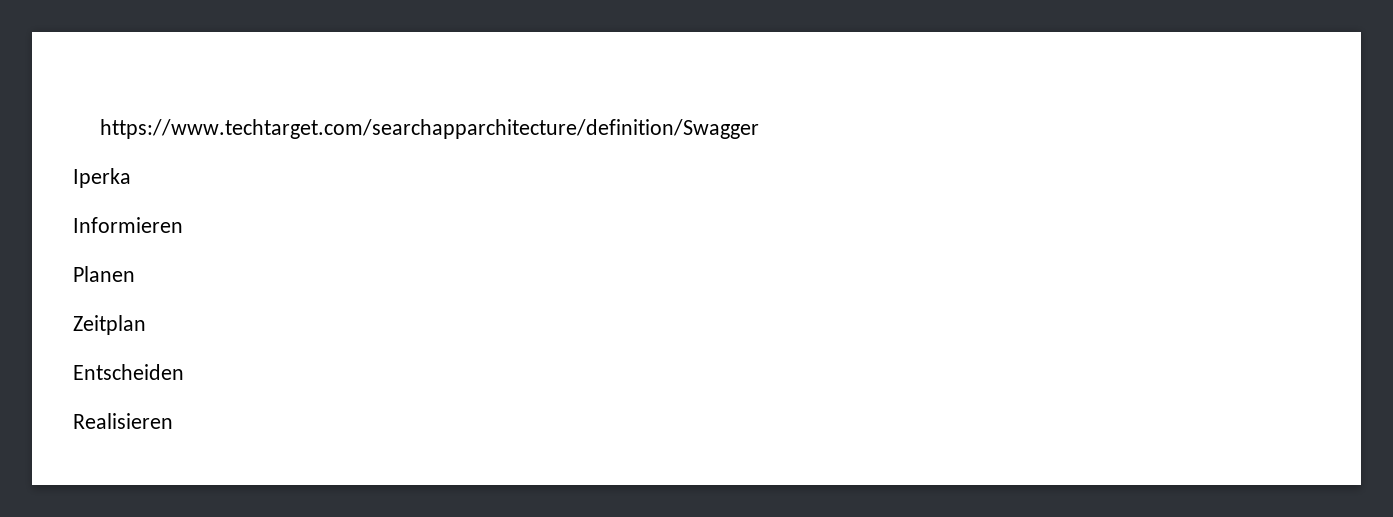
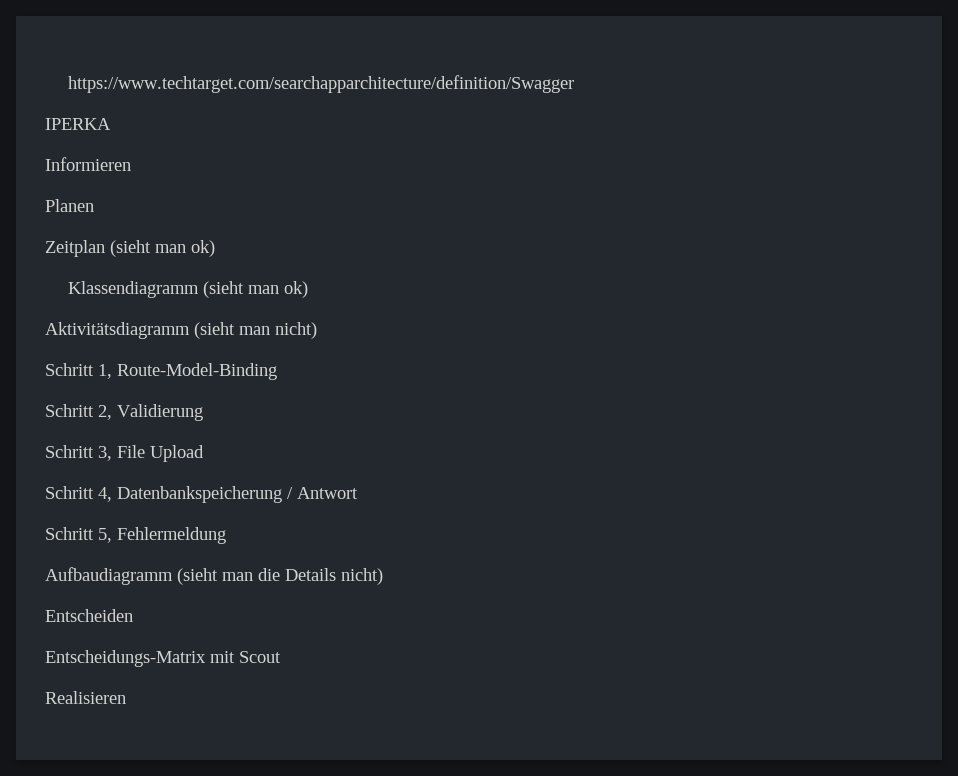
- Iperka
+ IPERKA
- Zeitplan
+ Zeitplan (sieht man ok)
+ Klassendiagramm (sieht man ok)
+ Aktivitätsdiagramm (sieht man nicht)
+ Schritt 1, Route-Model-Binding
+ Schritt 2, Validierung
+ Schritt 3, File Upload
+ Schritt 4, Datenbankspeicherung / Antwort
+ Schritt 5, Fehlermeldung
+ Aufbaudiagramm (sieht man die Details nicht)
  Entscheiden
+ Entscheidungs-Matrix mit Scout

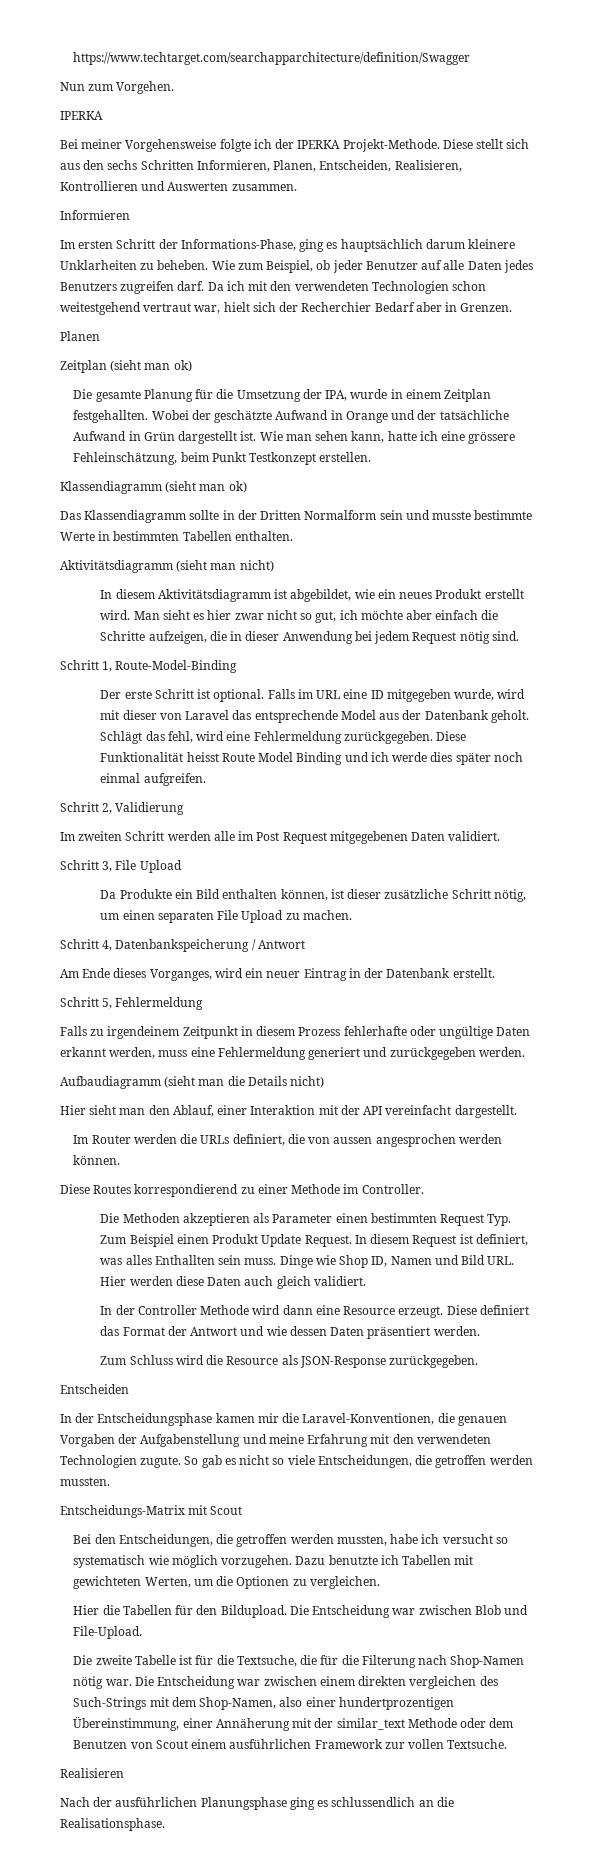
+ Nun zum Vorgehen.
  IPERKA
+ Bei meiner Vorgehensweise folgte ich der IPERKA Projekt-Methode. Diese stellt sich aus den sechs Schritten Informieren, Planen, Entscheiden, Realisieren, Kontrollieren und Auswerten zusammen.
  Informieren
+ Im ersten Schritt der Informations-Phase, ging es hauptsächlich darum kleinere Unklarheiten zu beheben. Wie zum Beispiel, ob jeder Benutzer auf alle Daten jedes Benutzers zugreifen darf. Da ich mit den verwendeten Technologien schon weitestgehend vertraut war, hielt sich der Recherchier Bedarf aber in Grenzen.
+ Die gesamte Planung für die Umsetzung der IPA, wurde in einem Zeitplan festgehallten. Wobei der geschätzte Aufwand in Orange und der tatsächliche Aufwand in Grün dargestellt ist. Wie man sehen kann, hatte ich eine grössere Fehleinschätzung, beim Punkt Testkonzept erstellen.
  Klassendiagramm (sieht man ok)
+ Das Klassendiagramm sollte in der Dritten Normalform sein und musste bestimmte Werte in bestimmten Tabellen enthalten.
  Aktivitätsdiagramm (sieht man nicht)
+ In diesem Aktivitätsdiagramm ist abgebildet, wie ein neues Produkt erstellt wird. Man sieht es hier zwar nicht so gut, ich möchte aber einfach die Schritte aufzeigen, die in dieser Anwendung bei jedem Request nötig sind.
  Schritt 1, Route-Model-Binding
+ Der erste Schritt ist optional. Falls im URL eine ID mitgegeben wurde, wird mit dieser von Laravel das entsprechende Model aus der Datenbank geholt. Schlägt das fehl, wird eine Fehlermeldung zurückgegeben. Diese Funktionalität heisst Route Model Binding und ich werde dies später noch einmal aufgreifen.
  Schritt 2, Validierung
+ Im zweiten Schritt werden alle im Post Request mitgegebenen Daten validiert.
  Schritt 3, File Upload
+ Da Produkte ein Bild enthalten können, ist dieser zusätzliche Schritt nötig, um einen separaten File Upload zu machen.
+ Am Ende dieses Vorganges, wird ein neuer Eintrag in der Datenbank erstellt.
  Schritt 5, Fehlermeldung
+ Falls zu irgendeinem Zeitpunkt in diesem Prozess fehlerhafte oder ungültige Daten erkannt werden, muss eine Fehlermeldung generiert und zurückgegeben werden.
+ Hier sieht man den Ablauf, einer Interaktion mit der API vereinfacht dargestellt.
+ Im Router werden die URLs definiert, die von aussen angesprochen werden können.
+ Diese Routes korrespondierend zu einer Methode im Controller.
+ Die Methoden akzeptieren als Parameter einen bestimmten Request Typ. Zum Beispiel einen Produkt Update Request. In diesem Request ist definiert, was alles Enthallten sein muss. Dinge wie Shop ID, Namen und Bild URL. Hier werden diese Daten auch gleich validiert.
+ In der Controller Methode wird dann eine Resource erzeugt. Diese definiert das Format der Antwort und wie dessen Daten präsentiert werden.
+ Zum Schluss wird die Resource als JSON-Response zurückgegeben.
  Entscheiden
+ In der Entscheidungsphase kamen mir die Laravel-Konventionen, die genauen Vorgaben der Aufgabenstellung und meine Erfahrung mit den verwendeten Technologien zugute. So gab es nicht so viele Entscheidungen, die getroffen werden mussten.
  Entscheidungs-Matrix mit Scout
+ Bei den Entscheidungen, die getroffen werden mussten, habe ich versucht so systematisch wie möglich vorzugehen. Dazu benutzte ich Tabellen mit gewichteten Werten, um die Optionen zu vergleichen.
+ Hier die Tabellen für den Bildupload. Die Entscheidung war zwischen Blob und File-Upload.
+ Die zweite Tabelle ist für die Textsuche, die für die Filterung nach Shop-Namen nötig war. Die Entscheidung war zwischen einem direkten vergleichen des Such-Strings mit dem Shop-Namen, also einer hundertprozentigen Übereinstimmung, einer Annäherung mit der similar_text Methode oder dem Benutzen von Scout einem ausführlichen Framework zur vollen Textsuche.
  Realisieren
+ Nach der ausführlichen Planungsphase ging es schlussendlich an die Realisationsphase.

